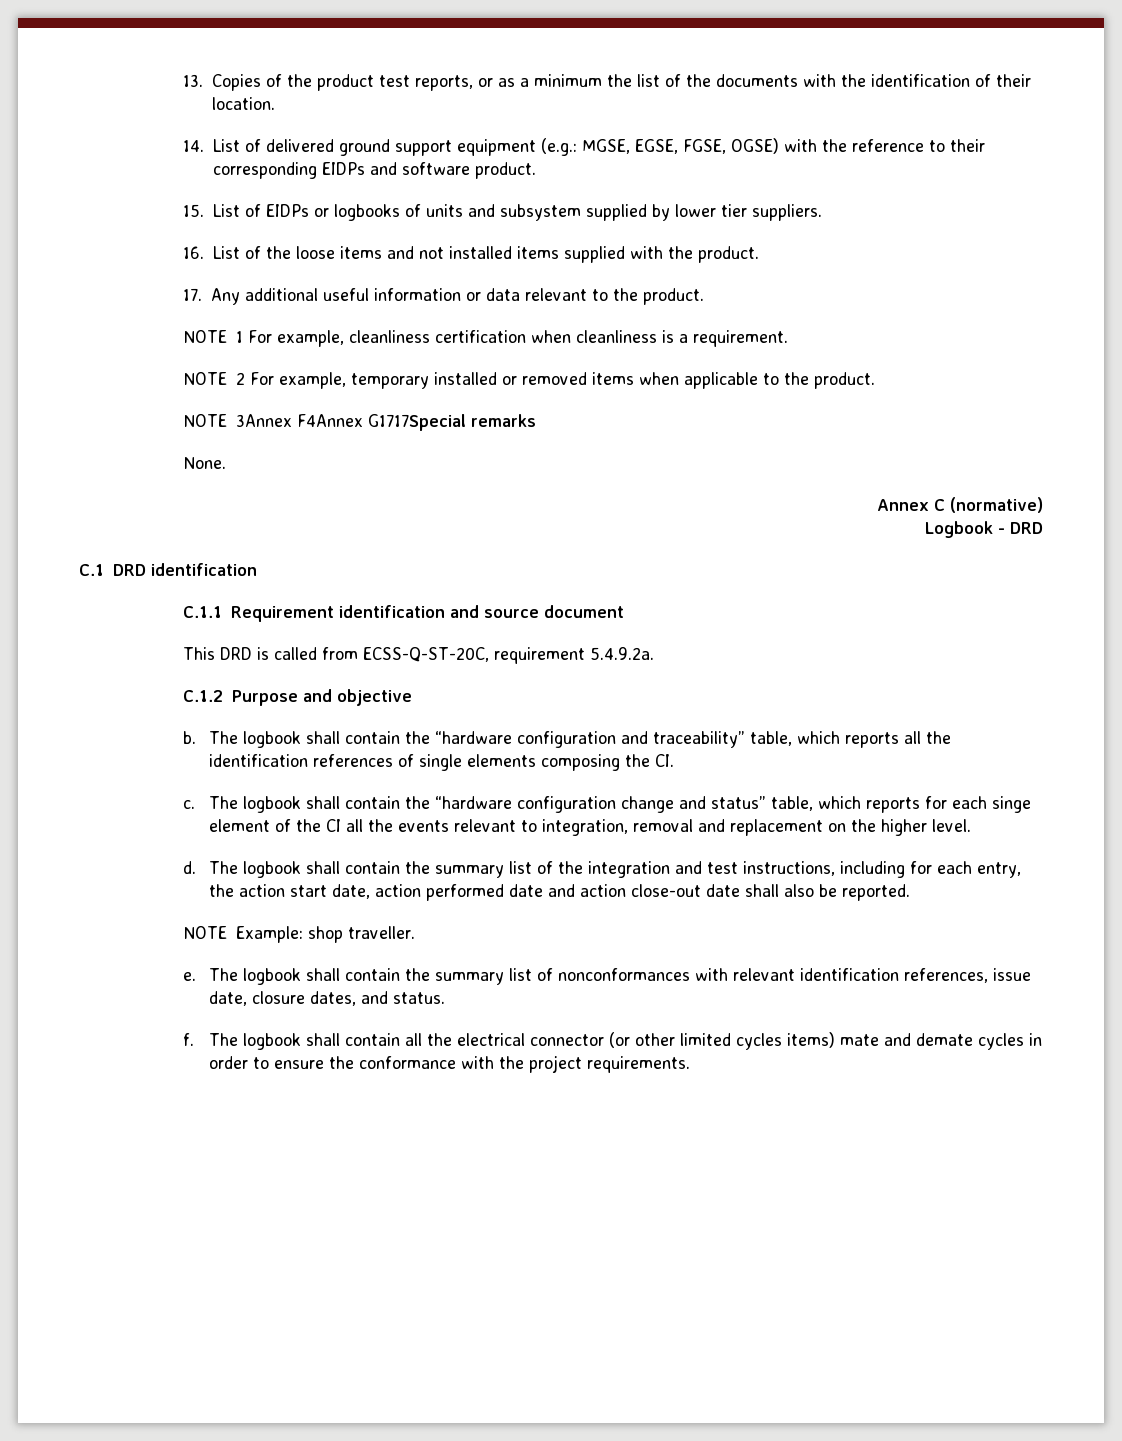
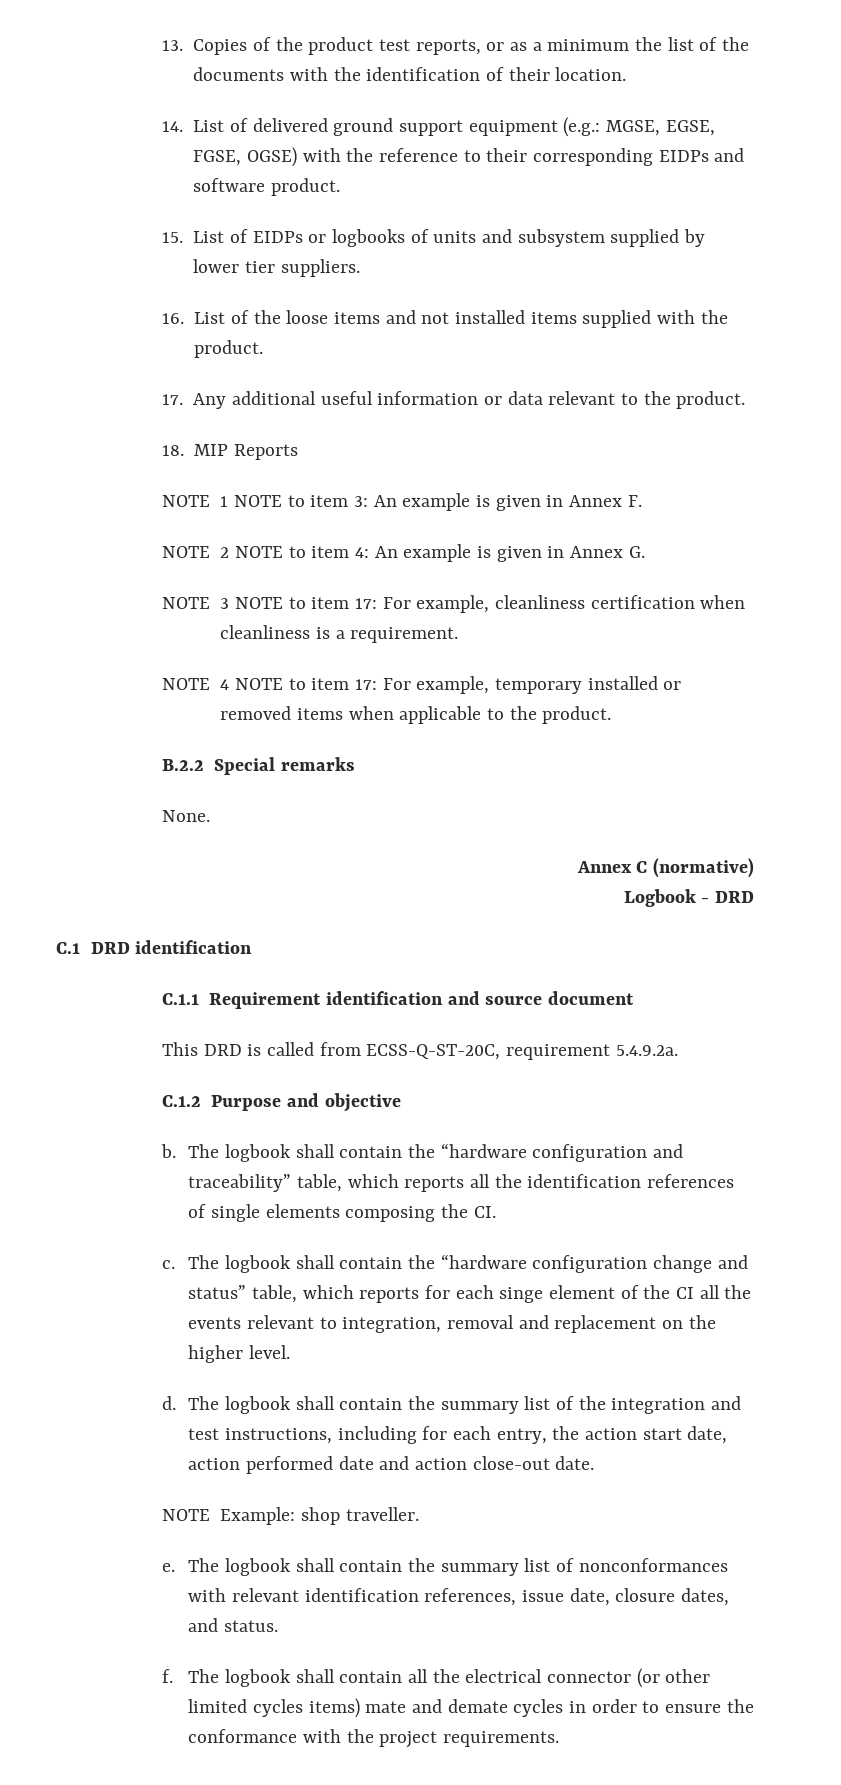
- NOTE 1 For example, cleanliness certification when cleanliness is a requirement.
+ 18. MIP Reports
+ NOTE 1 NOTE to item 3: An example is given in Annex F.
+ NOTE 2 NOTE to item 4: An example is given in Annex G.
+ NOTE 3 NOTE to item 17: For example, cleanliness certification when cleanliness is a requirement.
- NOTE 2 For example, temporary installed or removed items when applicable to the product.
+ NOTE 4 NOTE to item 17: For example, temporary installed or removed items when applicable to the product.
- NOTE 3Annex F4Annex G1717Special remarks
+ B.2.2 Special remarks
- The logbook shall contain the summary list of the integration and test instructions, including for each entry, the action start date, action performed date and action close-out date shall also be reported.
+ The logbook shall contain the summary list of the integration and test instructions, including for each entry, the action start date, action performed date and action close-out date.

